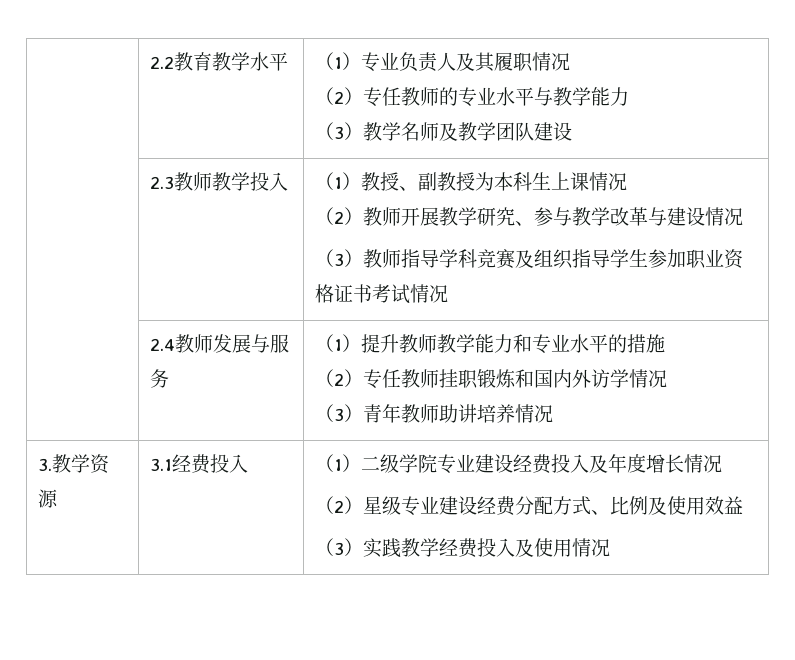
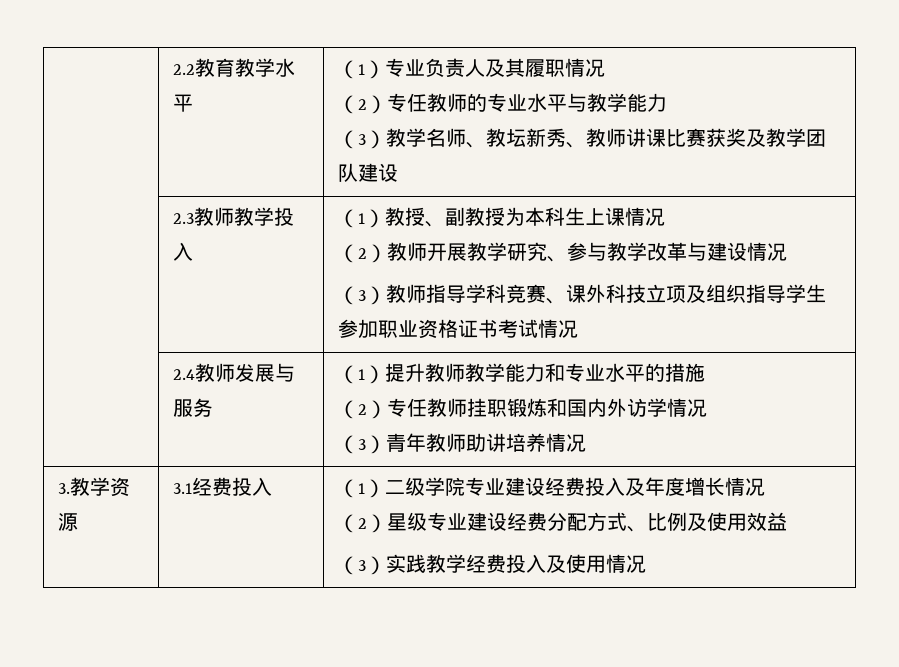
  | 2.2教育教学水平 | （1）专业负责人及其履职情况
  （2）专任教师的专业水平与教学能力
- （3）教学名师及教学团队建设
+ （3）教学名师、教坛新秀、教师讲课比赛获奖及教学团队建设
- （3）教师指导学科竞赛及组织指导学生参加职业资格证书考试情况
+ （3）教师指导学科竞赛、课外科技立项及组织指导学生参加职业资格证书考试情况

